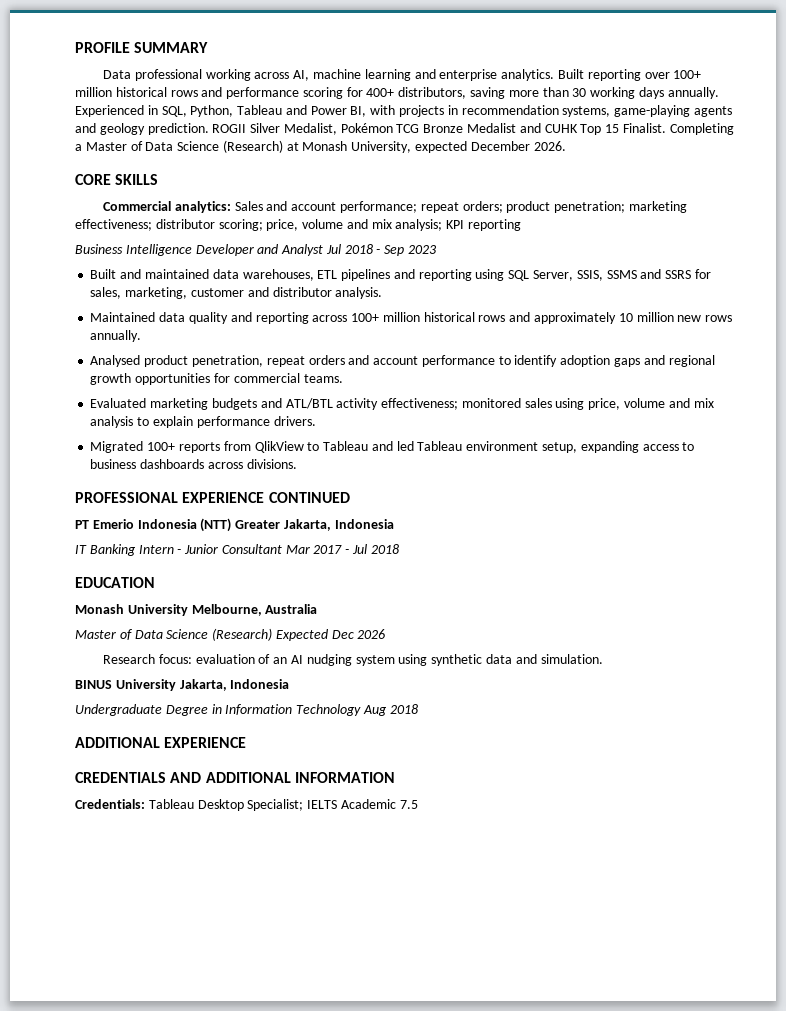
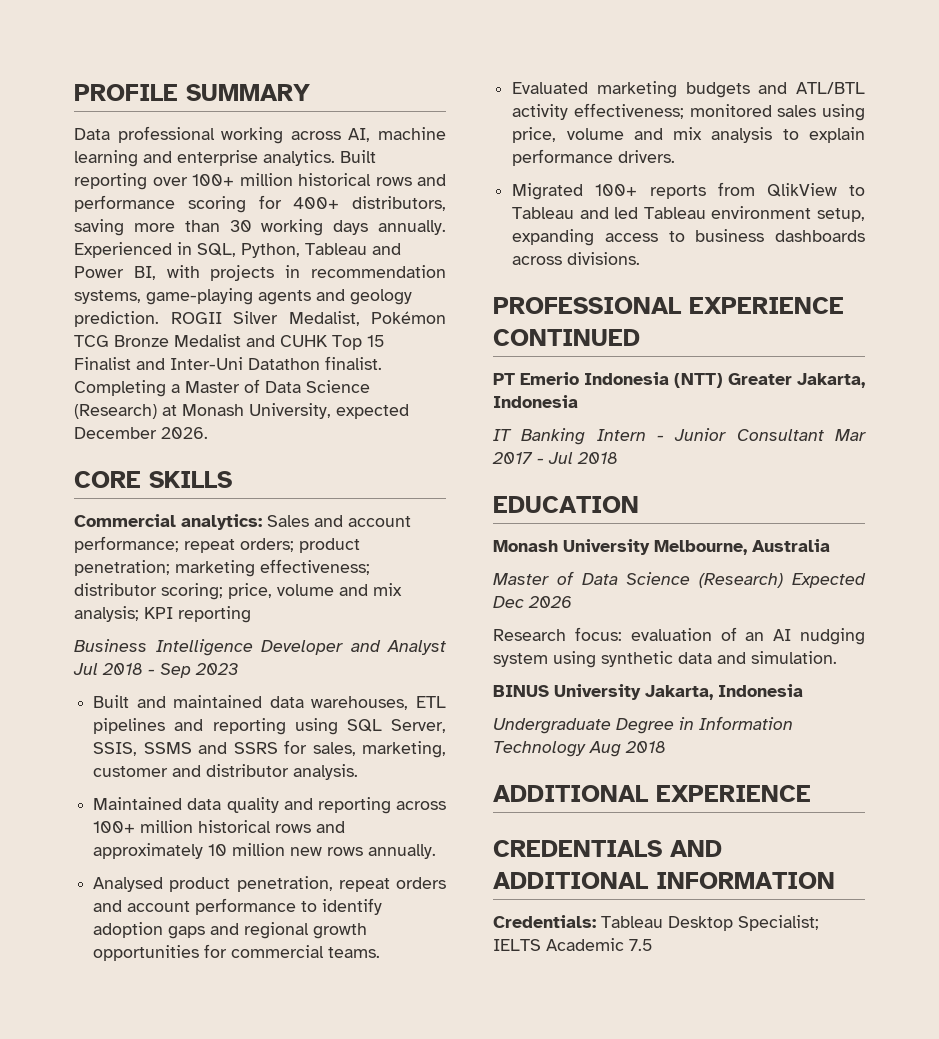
- ROGII Silver Medalist, Pokémon TCG Bronze Medalist and CUHK Top 15 Finalist.
+ ROGII Silver Medalist, Pokémon TCG Bronze Medalist and CUHK Top 15 Finalist and Inter-Uni Datathon finalist.

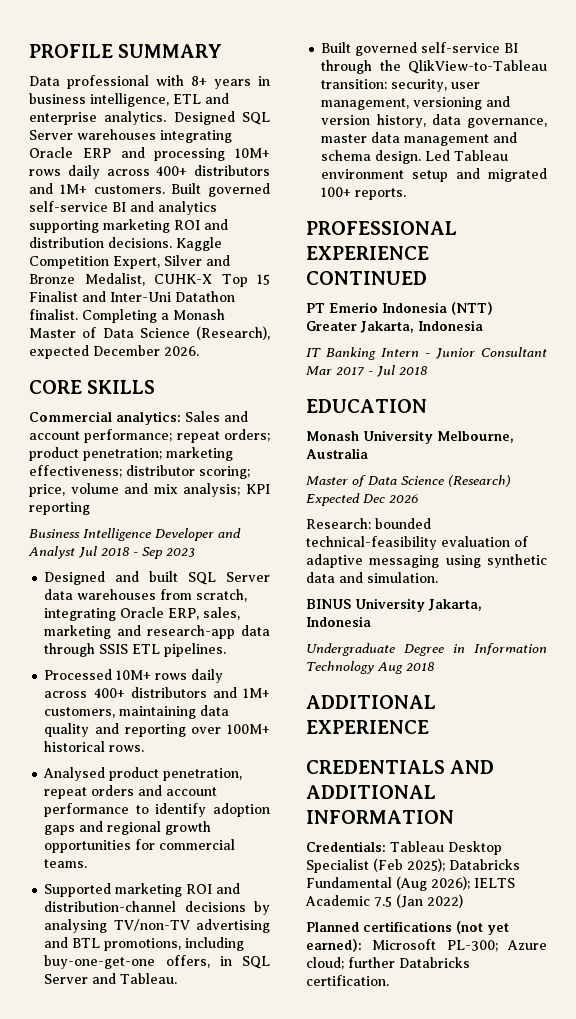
- Data professional working across AI, machine learning and enterprise analytics. Built reporting over 100+ million historical rows and performance scoring for 400+ distributors, saving more than 30 working days annually. Experienced in SQL, Python, Tableau and Power BI, with projects in recommendation systems, game-playing agents and geology prediction. ROGII Silver Medalist, Pokémon TCG Bronze Medalist and CUHK Top 15 Finalist and Inter-Uni Datathon finalist.
+ Data professional with 8+ years in business intelligence, ETL and enterprise analytics. Designed SQL Server warehouses integrating Oracle ERP and processing 10M+ rows daily across 400+ distributors and 1M+ customers. Built governed self-service BI and analytics supporting marketing ROI and distribution decisions. Kaggle Competition Expert, Silver and Bronze Medalist, CUHK-X Top 15 Finalist and Inter-Uni Datathon finalist.
- Completing a Master of Data Science (Research) at Monash University, expected December 2026.
+ Completing a Monash Master of Data Science (Research), expected December 2026.
- Built and maintained data warehouses, ETL pipelines and reporting using SQL Server, SSIS, SSMS and SSRS for sales, marketing, customer and distributor analysis.
- Maintained data quality and reporting across 100+ million historical rows and approximately 10 million new rows annually.
+ Designed and built SQL Server data warehouses from scratch, integrating Oracle ERP, sales, marketing and research-app data through SSIS ETL pipelines.
+ Processed 10M+ rows daily across 400+ distributors and 1M+ customers, maintaining data quality and reporting over 100M+ historical rows.
- Evaluated marketing budgets and ATL/BTL activity effectiveness; monitored sales using price, volume and mix analysis to explain performance drivers.
- Migrated 100+ reports from QlikView to Tableau and led Tableau environment setup, expanding access to business dashboards across divisions.
+ Supported marketing ROI and distribution-channel decisions by analysing TV/non-TV advertising and BTL promotions, including buy-one-get-one offers, in SQL Server and Tableau.
+ Built governed self-service BI through the QlikView-to-Tableau transition: security, user management, versioning and version history, data governance, master data management and schema design. Led Tableau environment setup and migrated 100+ reports.
- Research focus: evaluation of an AI nudging system using synthetic data and simulation.
+ Research: bounded technical-feasibility evaluation of adaptive messaging using synthetic data and simulation.
- Credentials: Tableau Desktop Specialist; IELTS Academic 7.5
+ Credentials: Tableau Desktop Specialist (Feb 2025); Databricks Fundamental (Aug 2026); IELTS Academic 7.5 (Jan 2022)
+ Planned certifications (not yet earned): Microsoft PL-300; Azure cloud; further Databricks certification.

